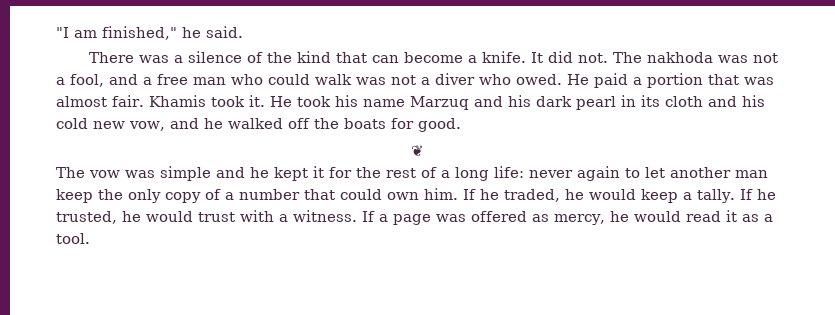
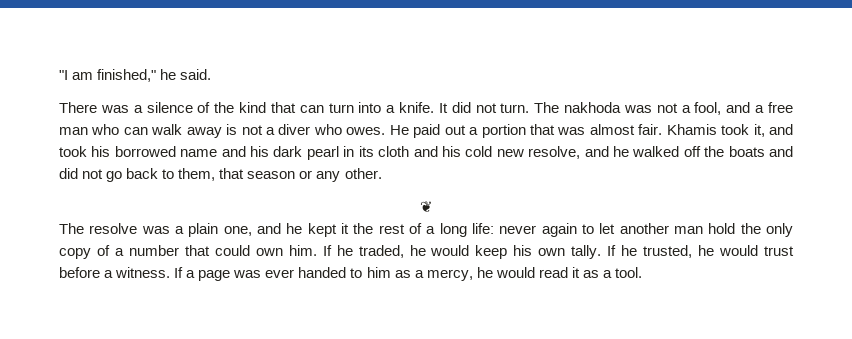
- There was a silence of the kind that can become a knife.
+ There was a silence of the kind that can turn into a knife.
- It did not.
+ It did not turn.
- The nakhoda was not a fool, and a free man who could walk was not a diver who owed.
+ The nakhoda was not a fool, and a free man who can walk away is not a diver who owes.
- He paid a portion that was almost fair.
+ He paid out a portion that was almost fair.
- Khamis took it. He took his name Marzuq and his dark pearl in its cloth and his cold new vow, and he walked off the boats for good.
+ Khamis took it, and took his borrowed name and his dark pearl in its cloth and his cold new resolve, and he walked off the boats and did not go back to them, that season or any other.
  ❦
- The vow was simple and he kept it for the rest of a long life: never again to let another man keep the only copy of a number that could own him.
+ The resolve was a plain one, and he kept it the rest of a long life: never again to let another man hold the only copy of a number that could own him.
- If he traded, he would keep a tally.
+ If he traded, he would keep his own tally.
- If he trusted, he would trust with a witness.
+ If he trusted, he would trust before a witness.
- If a page was offered as mercy, he would read it as a tool.
+ If a page was ever handed to him as a mercy, he would read it as a tool.

